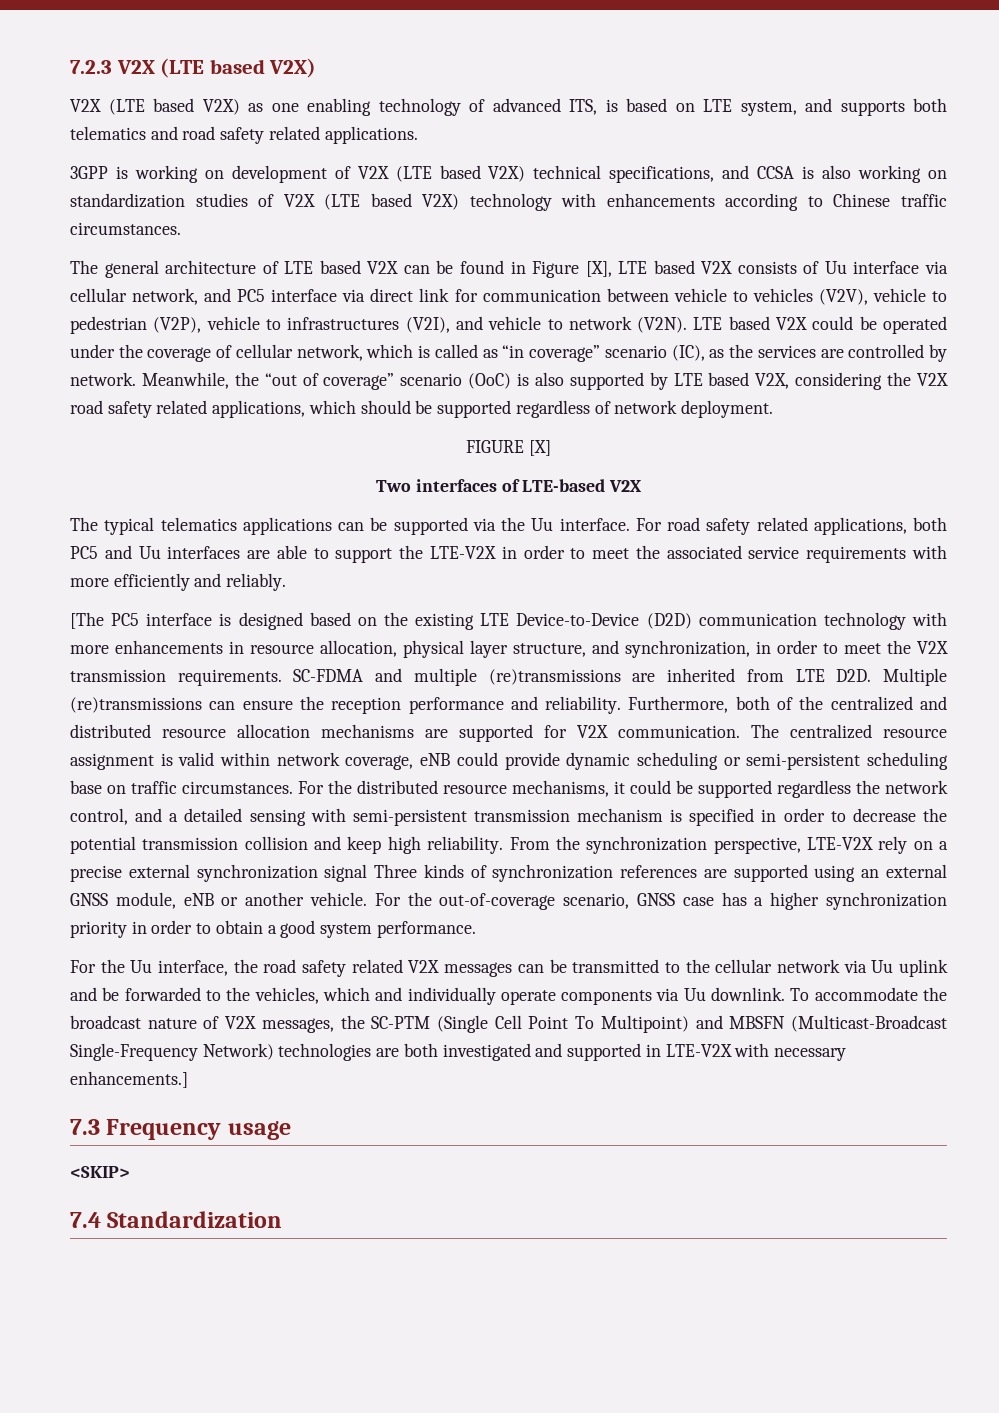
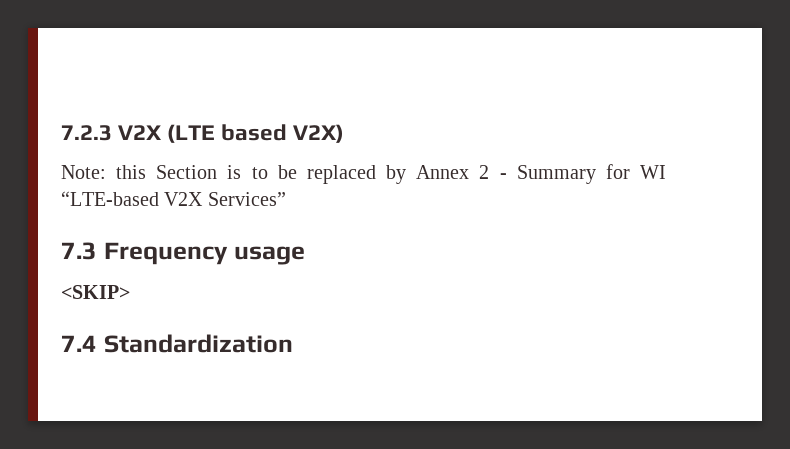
- V2X (LTE based V2X) as one enabling technology of advanced ITS, is based on LTE system, and supports both telematics and road safety related applications.
- 3GPP is working on development of V2X (LTE based V2X) technical specifications, and CCSA is also working on standardization studies of V2X (LTE based V2X) technology with enhancements according to Chinese traffic circumstances.
- The general architecture of LTE based V2X can be found in Figure [X], LTE based V2X consists of Uu interface via cellular network, and PC5 interface via direct link for communication between vehicle to vehicles (V2V), vehicle to pedestrian (V2P), vehicle to infrastructures (V2I), and vehicle to network (V2N). LTE based V2X could be operated under the coverage of cellular network, which is called as “in coverage” scenario (IC), as the services are controlled by network. Meanwhile, the “out of coverage” scenario (OoC) is also supported by LTE based V2X, considering the V2X road safety related applications, which should be supported regardless of network deployment.
- FIGURE [X]
- Two interfaces of LTE-based V2X
- The typical telematics applications can be supported via the Uu interface. For road safety related applications, both PC5 and Uu interfaces are able to support the LTE-V2X in order to meet the associated service requirements with more efficiently and reliably.
- [The PC5 interface is designed based on the existing LTE Device-to-Device (D2D) communication technology with more enhancements in resource allocation, physical layer structure, and synchronization, in order to meet the V2X transmission requirements. SC-FDMA and multiple (re)transmissions are inherited from LTE D2D. Multiple (re)transmissions can ensure the reception performance and reliability. Furthermore, both of the centralized and distributed resource allocation mechanisms are supported for V2X communication. The centralized resource assignment is valid within network coverage, eNB could provide dynamic scheduling or semi-persistent scheduling base on traffic circumstances. For the distributed resource mechanisms, it could be supported regardless the network control, and a detailed sensing with semi-persistent transmission mechanism is specified in order to decrease the potential transmission collision and keep high reliability. From the synchronization perspective, LTE-V2X rely on a precise external synchronization signal Three kinds of synchronization references are supported using an external GNSS module, eNB or another vehicle. For the out-of-coverage scenario, GNSS case has a higher synchronization priority in order to obtain a good system performance.
- For the Uu interface, the road safety related V2X messages can be transmitted to the cellular network via Uu uplink and be forwarded to the vehicles, which and individually operate components via Uu downlink. To accommodate the broadcast nature of V2X messages, the SC-PTM (Single Cell Point To Multipoint) and MBSFN (Multicast-Broadcast Single-Frequency Network) technologies are both investigated and supported in LTE-V2X with necessary enhancements.]
+ Note: this Section is to be replaced by Annex 2 - Summary for WI “LTE-based V2X Services”

